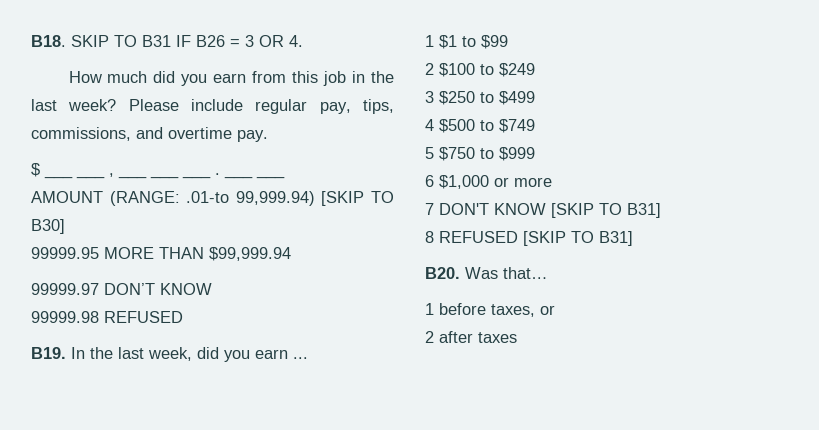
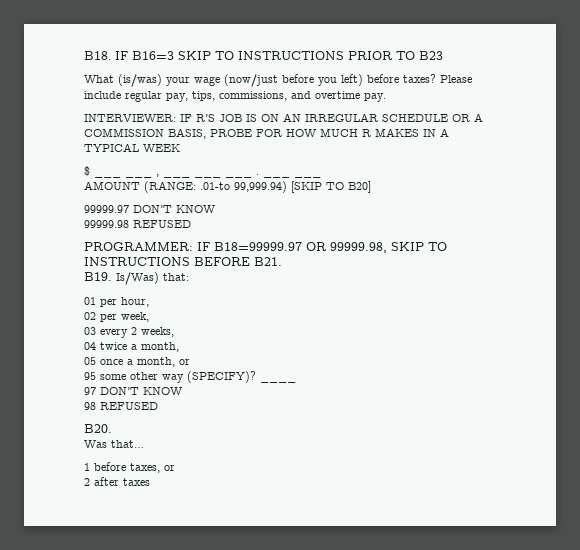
- B18. SKIP TO B31 IF B26 = 3 OR 4.
- How much did you earn from this job in the last week?
+ B18. IF B16=3 SKIP TO INSTRUCTIONS PRIOR TO B23
+ What (is/was) your wage (now/just before you left) before taxes?
+ INTERVIEWER: IF R’S JOB IS ON AN IRREGULAR SCHEDULE OR A COMMISSION BASIS, PROBE FOR HOW MUCH R MAKES IN A TYPICAL WEEK
- AMOUNT (RANGE: .01-to 99,999.94) [SKIP TO B30]
- 99999.95 MORE THAN $99,999.94
+ AMOUNT (RANGE: .01-to 99,999.94) [SKIP TO B20]
- B19. In the last week, did you earn ...
- 1 $1 to $99
- 2 $100 to $249
- 3 $250 to $499
- 4 $500 to $749
- 5 $750 to $999
- 6 $1,000 or more
- 7 DON'T KNOW [SKIP TO B31]
- 8 REFUSED [SKIP TO B31]
+ PROGRAMMER: IF B18=99999.97 OR 99999.98, SKIP TO INSTRUCTIONS BEFORE B21.
+ B19. Is/Was) that:
+ 01 per hour,
+ 02 per week,
+ 03 every 2 weeks,
+ 04 twice a month,
+ 05 once a month, or
+ 95 some other way (SPECIFY)? ____
+ 97 DON’T KNOW
+ 98 REFUSED
- B20. Was that…
+ B20.
+ Was that…

